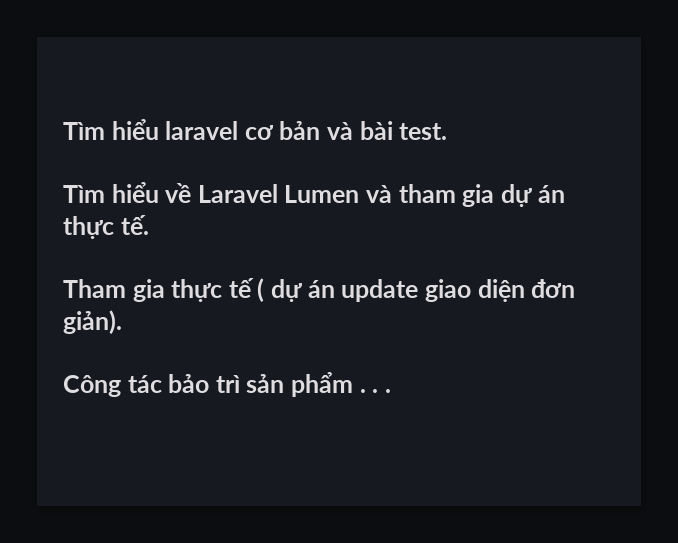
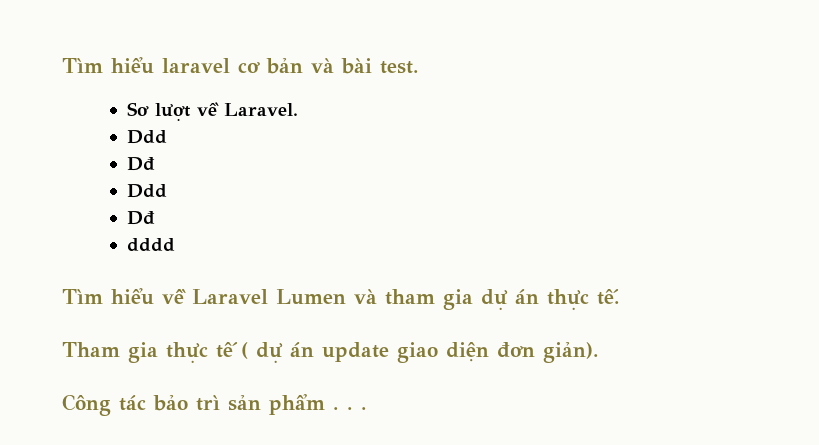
+ Sơ lượt về Laravel.
+ Ddd
+ Dđ
+ Ddd
+ Dđ
+ dddd

